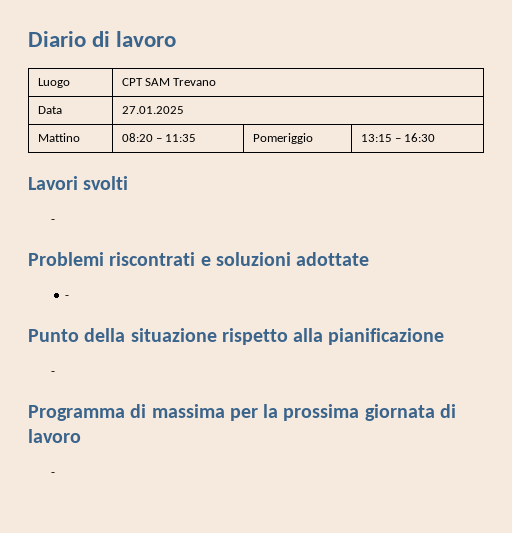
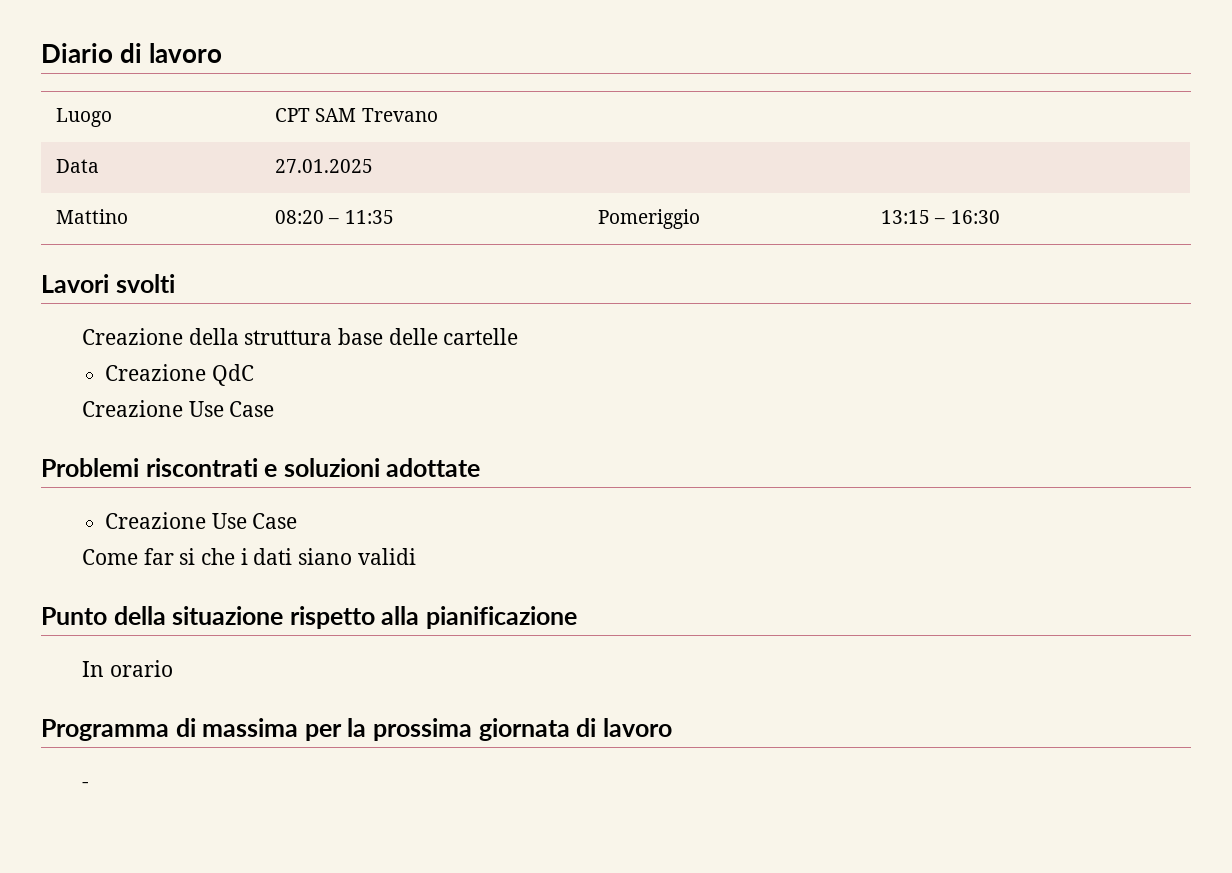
  Lavori svolti
- -
+ Creazione della struttura base delle cartelle
+ Creazione QdC
+ Creazione Use Case
  Problemi riscontrati e soluzioni adottate
- -
+ Creazione Use Case
+ Come far si che i dati siano validi
  Punto della situazione rispetto alla pianificazione
- -
+ In orario

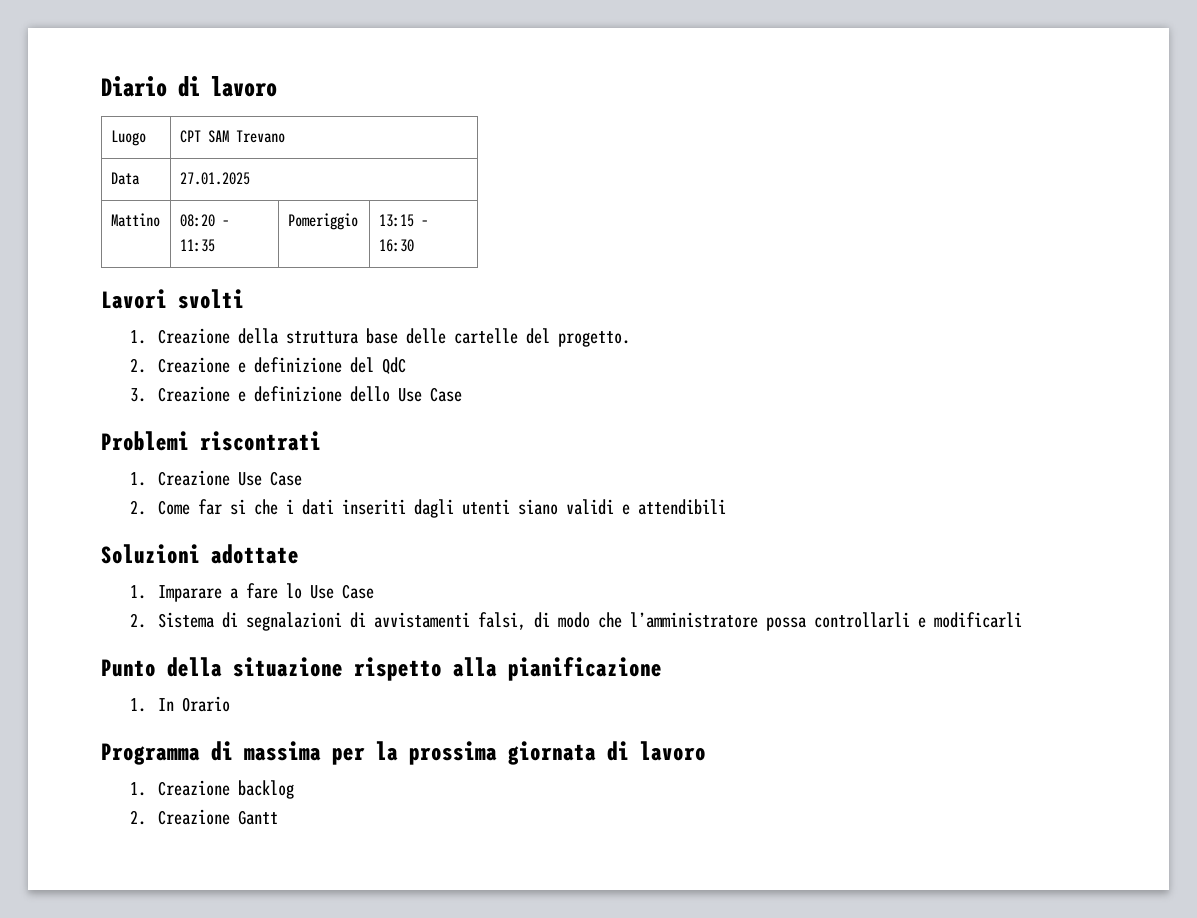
- Creazione della struttura base delle cartelle
- Creazione QdC
- Creazione Use Case
+ 1. Creazione della struttura base delle cartelle del progetto.
+ 2. Creazione e definizione del QdC
+ 3. Creazione e definizione dello Use Case
- Problemi riscontrati e soluzioni adottate
- Creazione Use Case
- Come far si che i dati siano validi
+ Problemi riscontrati
+ 1. Creazione Use Case
+ 2. Come far si che i dati inseriti dagli utenti siano validi e attendibili
+ Soluzioni adottate
+ 1. Imparare a fare lo Use Case
+ 2. Sistema di segnalazioni di avvistamenti falsi, di modo che l’amministratore possa controllarli e modificarli
- In orario
+ 1. In Orario
  Programma di massima per la prossima giornata di lavoro
- -
+ 1. Creazione backlog
+ 2. Creazione Gantt

